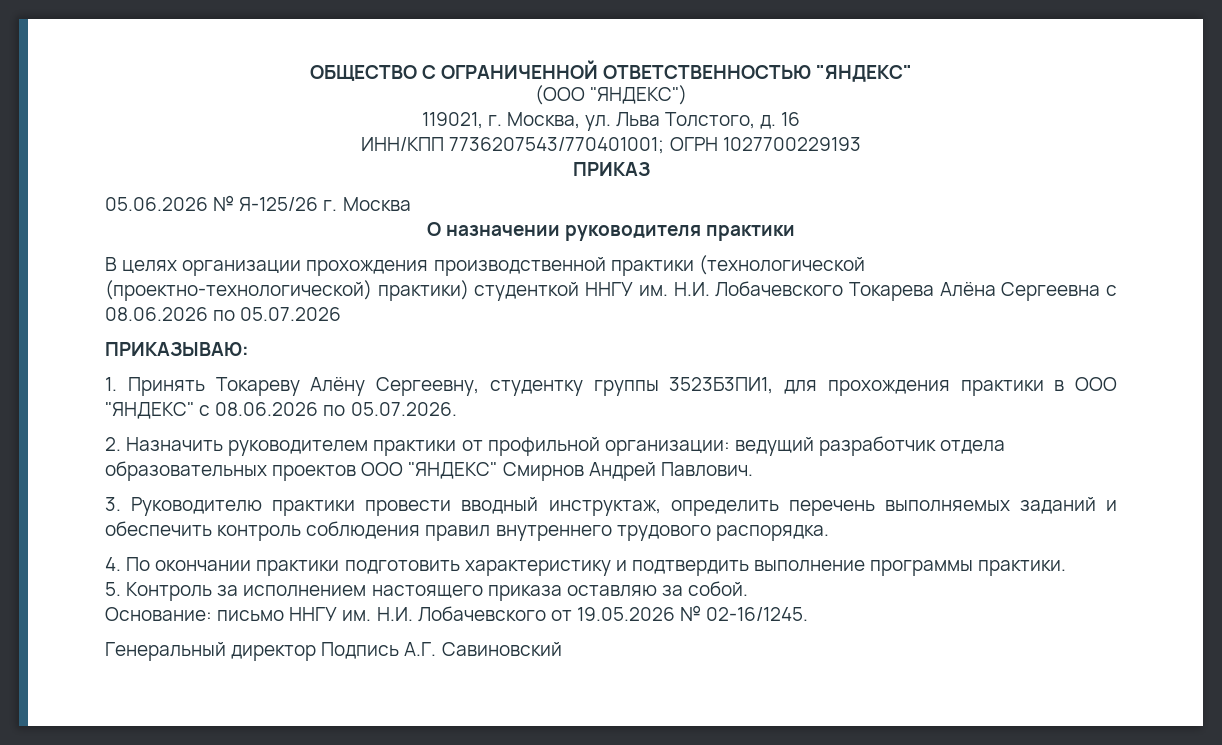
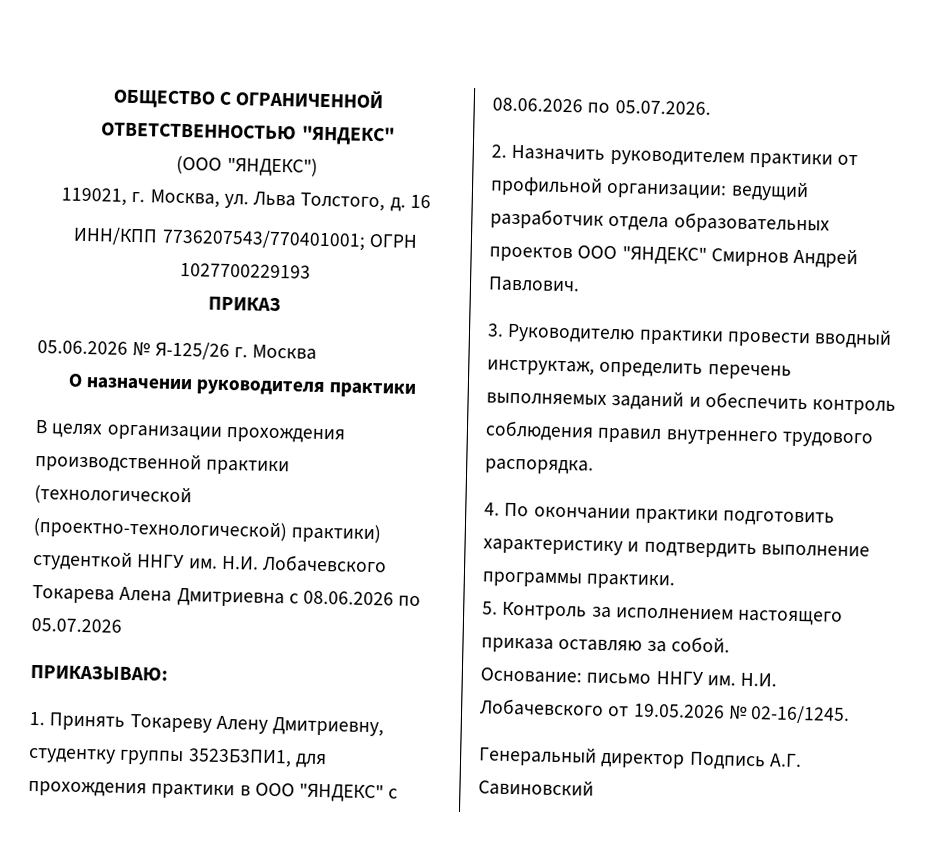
- В целях организации прохождения производственной практики (технологической (проектно-технологической) практики) студенткой ННГУ им. Н.И. Лобачевского Токарева Алёна Сергеевна с 08.06.2026 по 05.07.2026
+ В целях организации прохождения производственной практики (технологической (проектно-технологической) практики) студенткой ННГУ им. Н.И. Лобачевского Токарева Алена Дмитриевна с 08.06.2026 по 05.07.2026
- 1. Принять Токареву Алёну Сергеевну, студентку группы 3523Б3ПИ1, для прохождения практики в ООО "ЯНДЕКС" с 08.06.2026 по 05.07.2026.
+ 1. Принять Токареву Алену Дмитриевну, студентку группы 3523Б3ПИ1, для прохождения практики в ООО "ЯНДЕКС" с 08.06.2026 по 05.07.2026.

